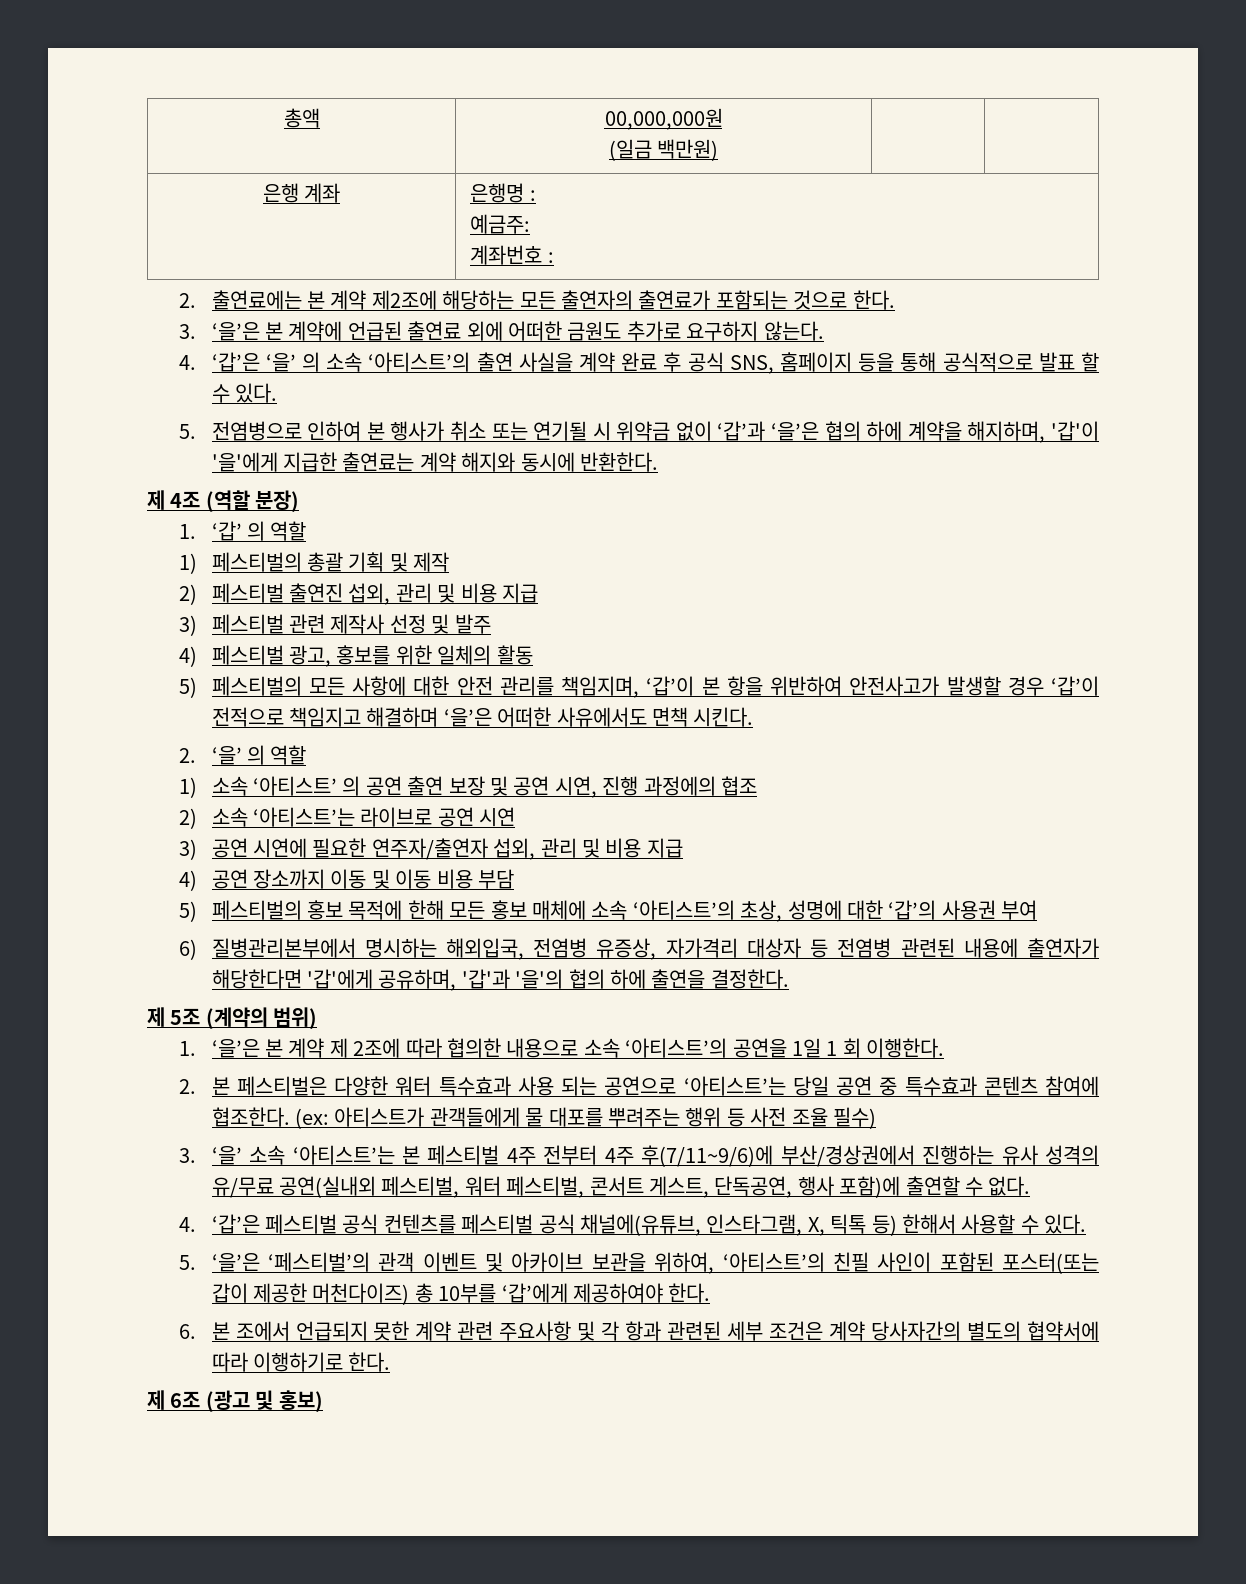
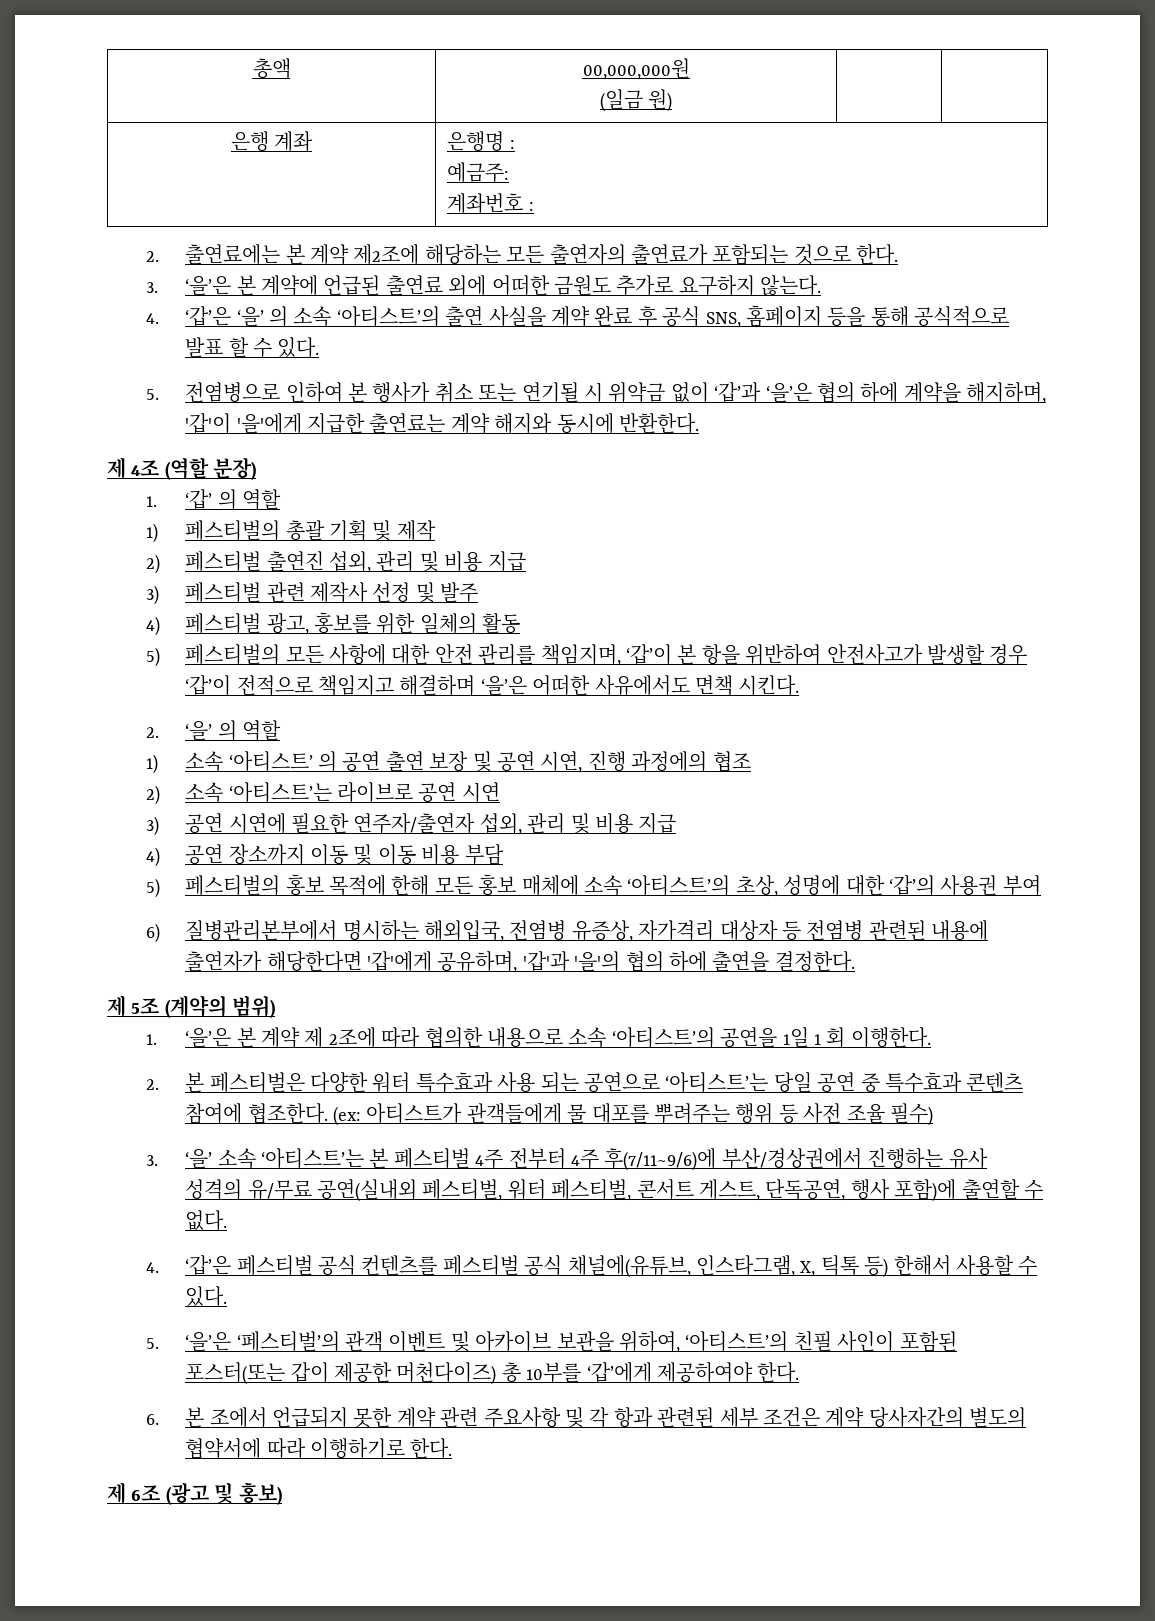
  총액 | 00,000,000원
- (일금 백만원) | |
+ (일금 원) | |

